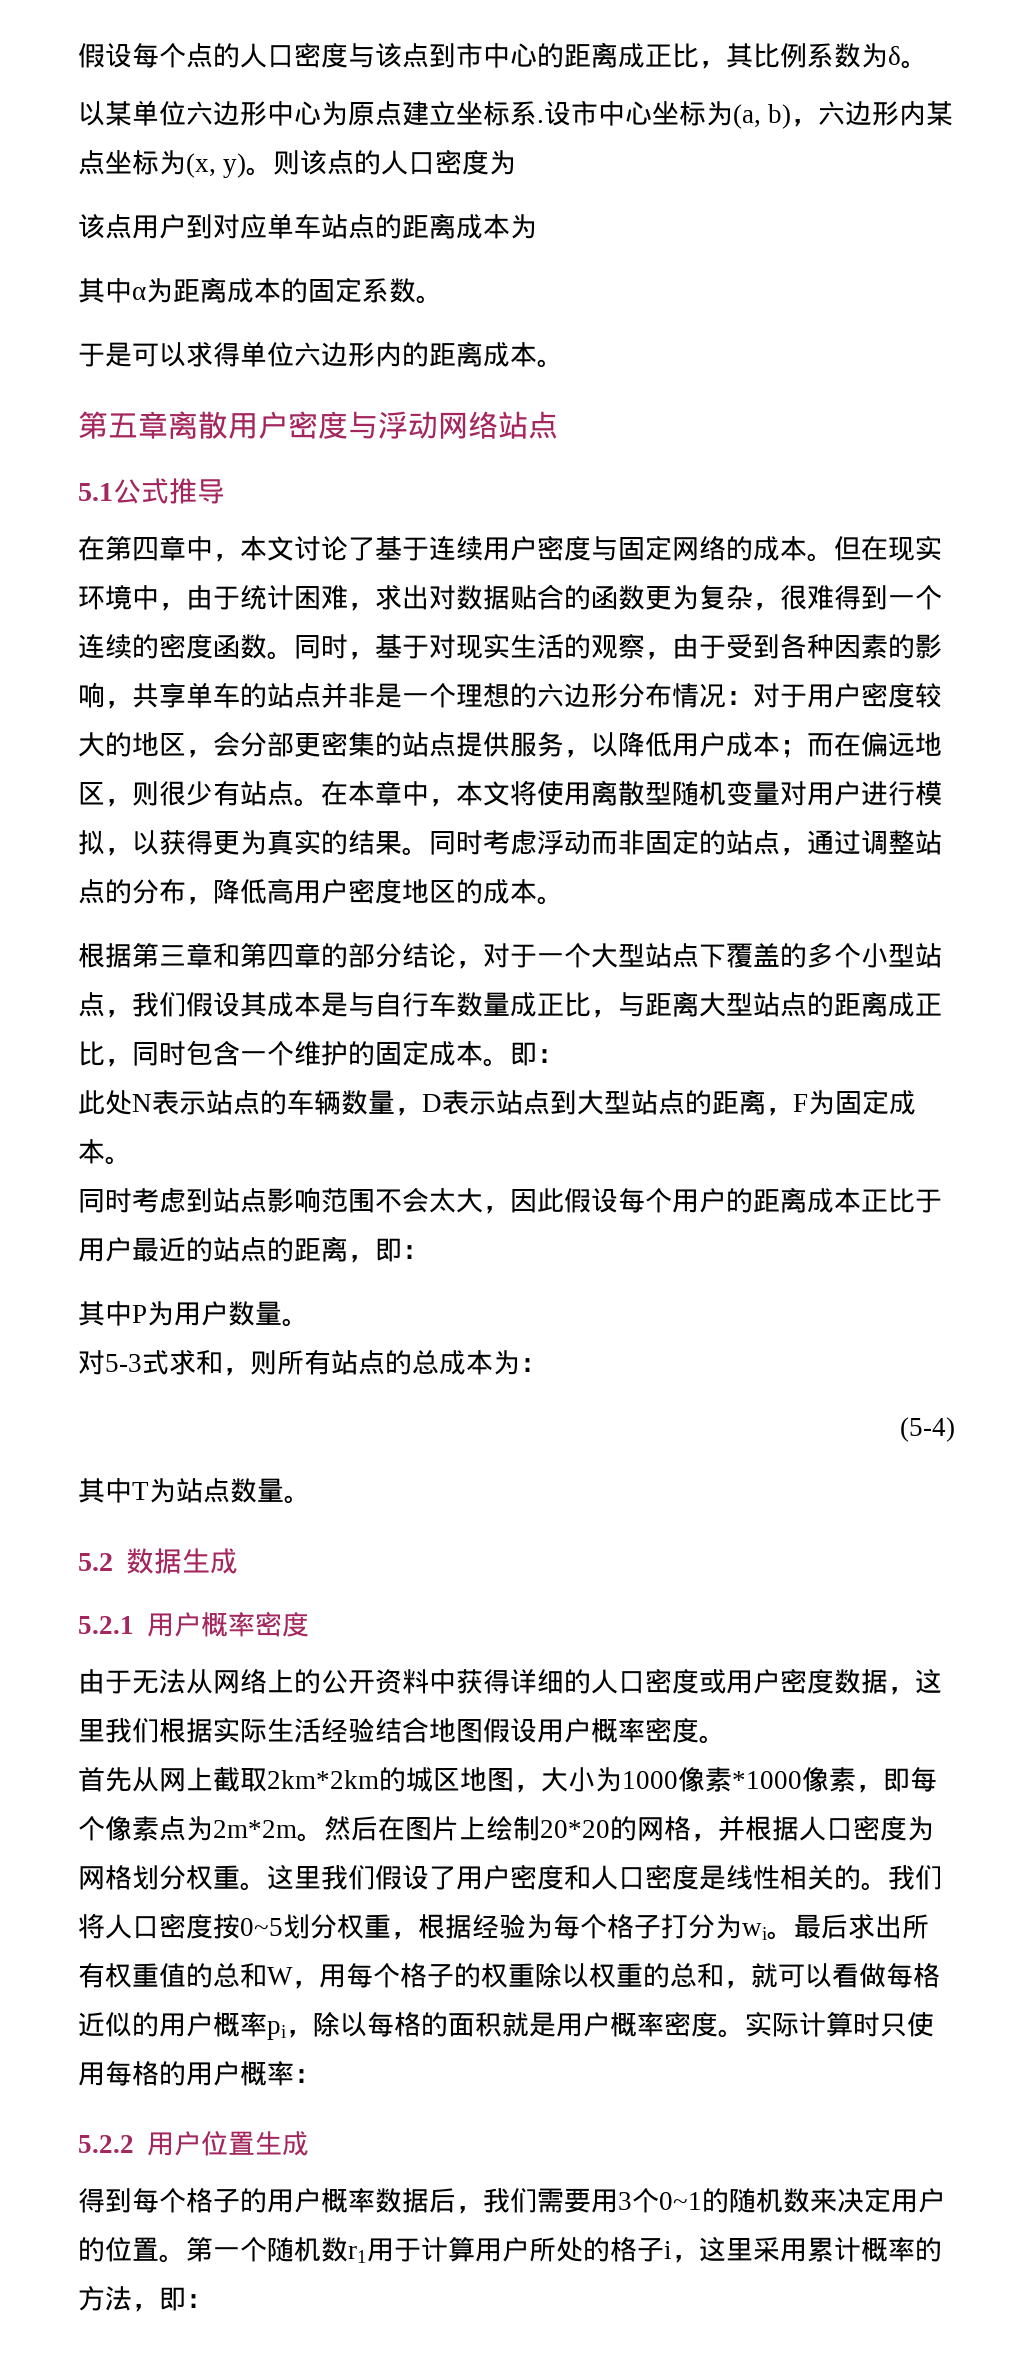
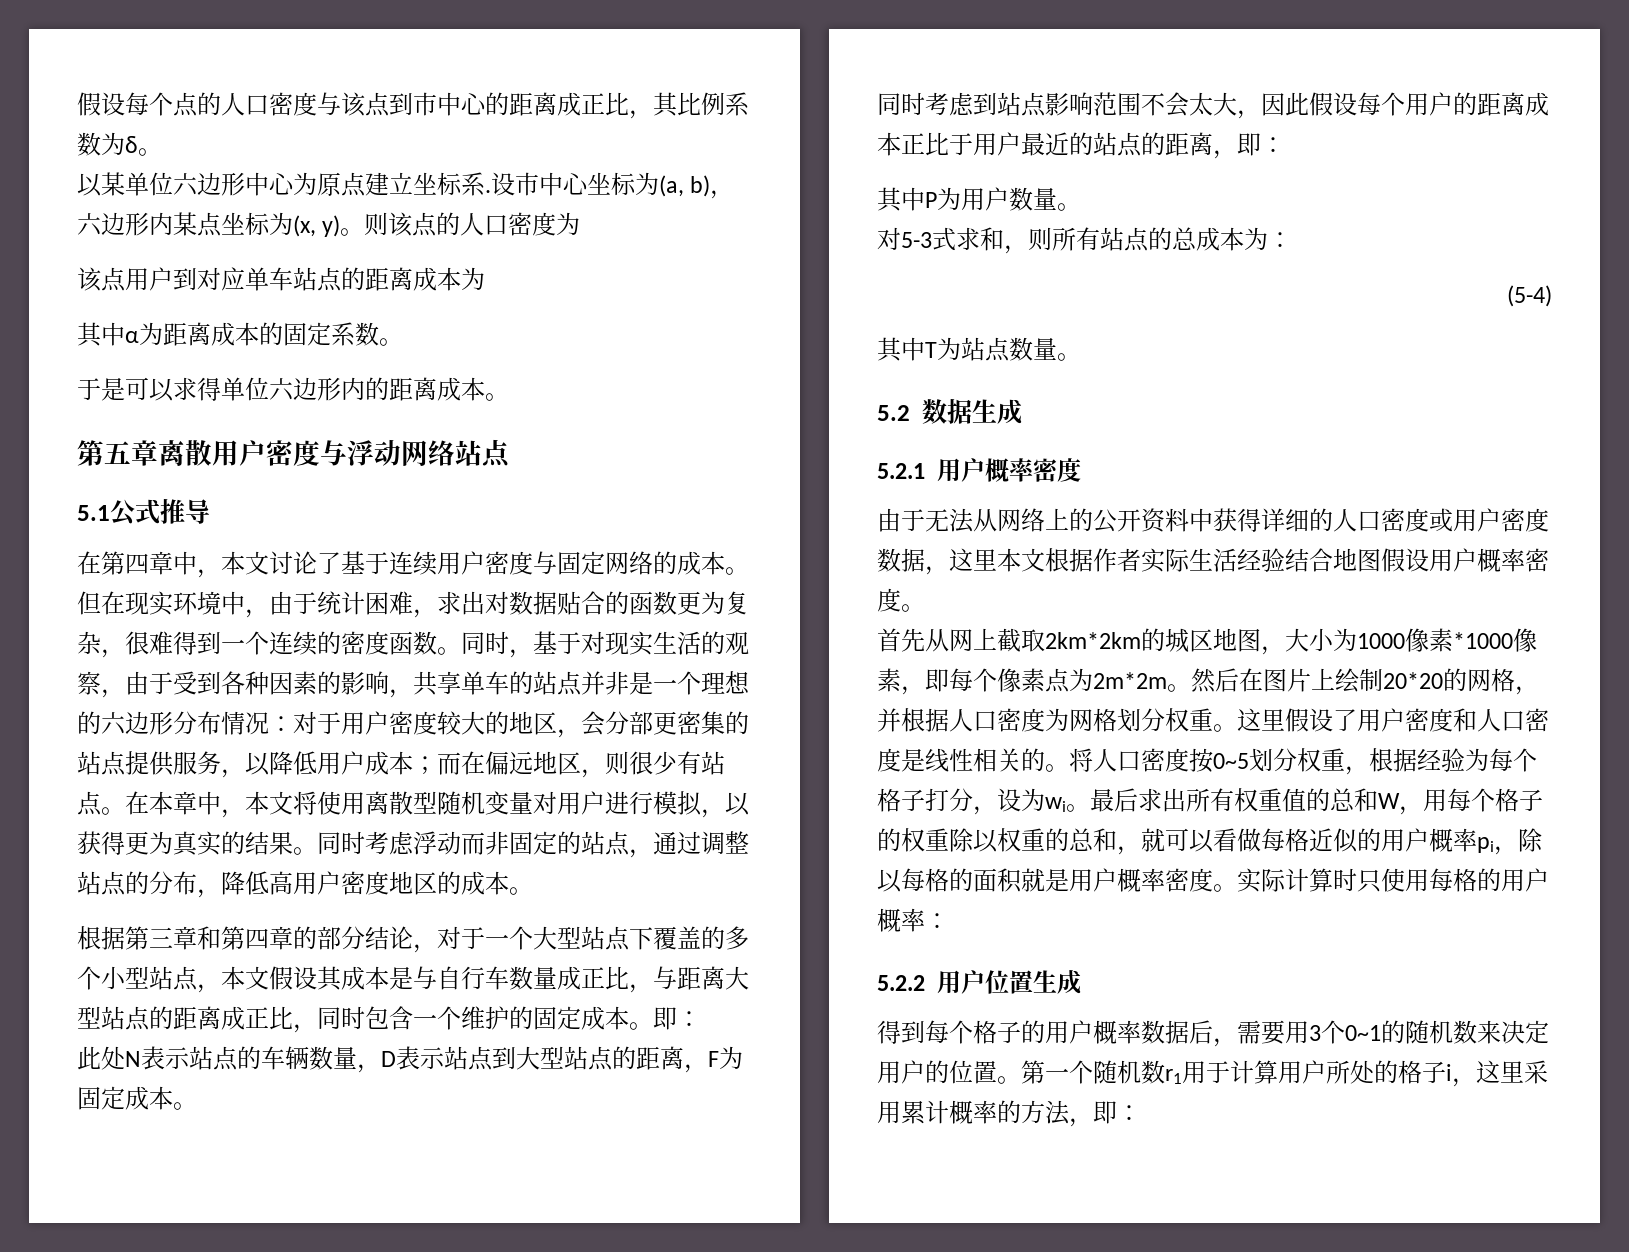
- 根据第三章和第四章的部分结论，对于一个大型站点下覆盖的多个小型站点，我们假设其成本是与自行车数量成正比，与距离大型站点的距离成正比，同时包含一个维护的固定成本。
+ 根据第三章和第四章的部分结论，对于一个大型站点下覆盖的多个小型站点，本文假设其成本是与自行车数量成正比，与距离大型站点的距离成正比，同时包含一个维护的固定成本。
- 由于无法从网络上的公开资料中获得详细的人口密度或用户密度数据，这里我们根据实际生活经验结合地图假设用户概率密度。
+ 由于无法从网络上的公开资料中获得详细的人口密度或用户密度数据，这里本文根据作者实际生活经验结合地图假设用户概率密度。
- 这里我们假设了用户密度和人口密度是线性相关的。
+ 这里假设了用户密度和人口密度是线性相关的。
- 我们将人口密度按0~5划分权重，根据经验为每个格子打分为wi。
+ 将人口密度按0~5划分权重，根据经验为每个格子打分，设为wi。
- 得到每个格子的用户概率数据后，我们需要用3个0~1的随机数来决定用户的位置。
+ 得到每个格子的用户概率数据后，需要用3个0~1的随机数来决定用户的位置。

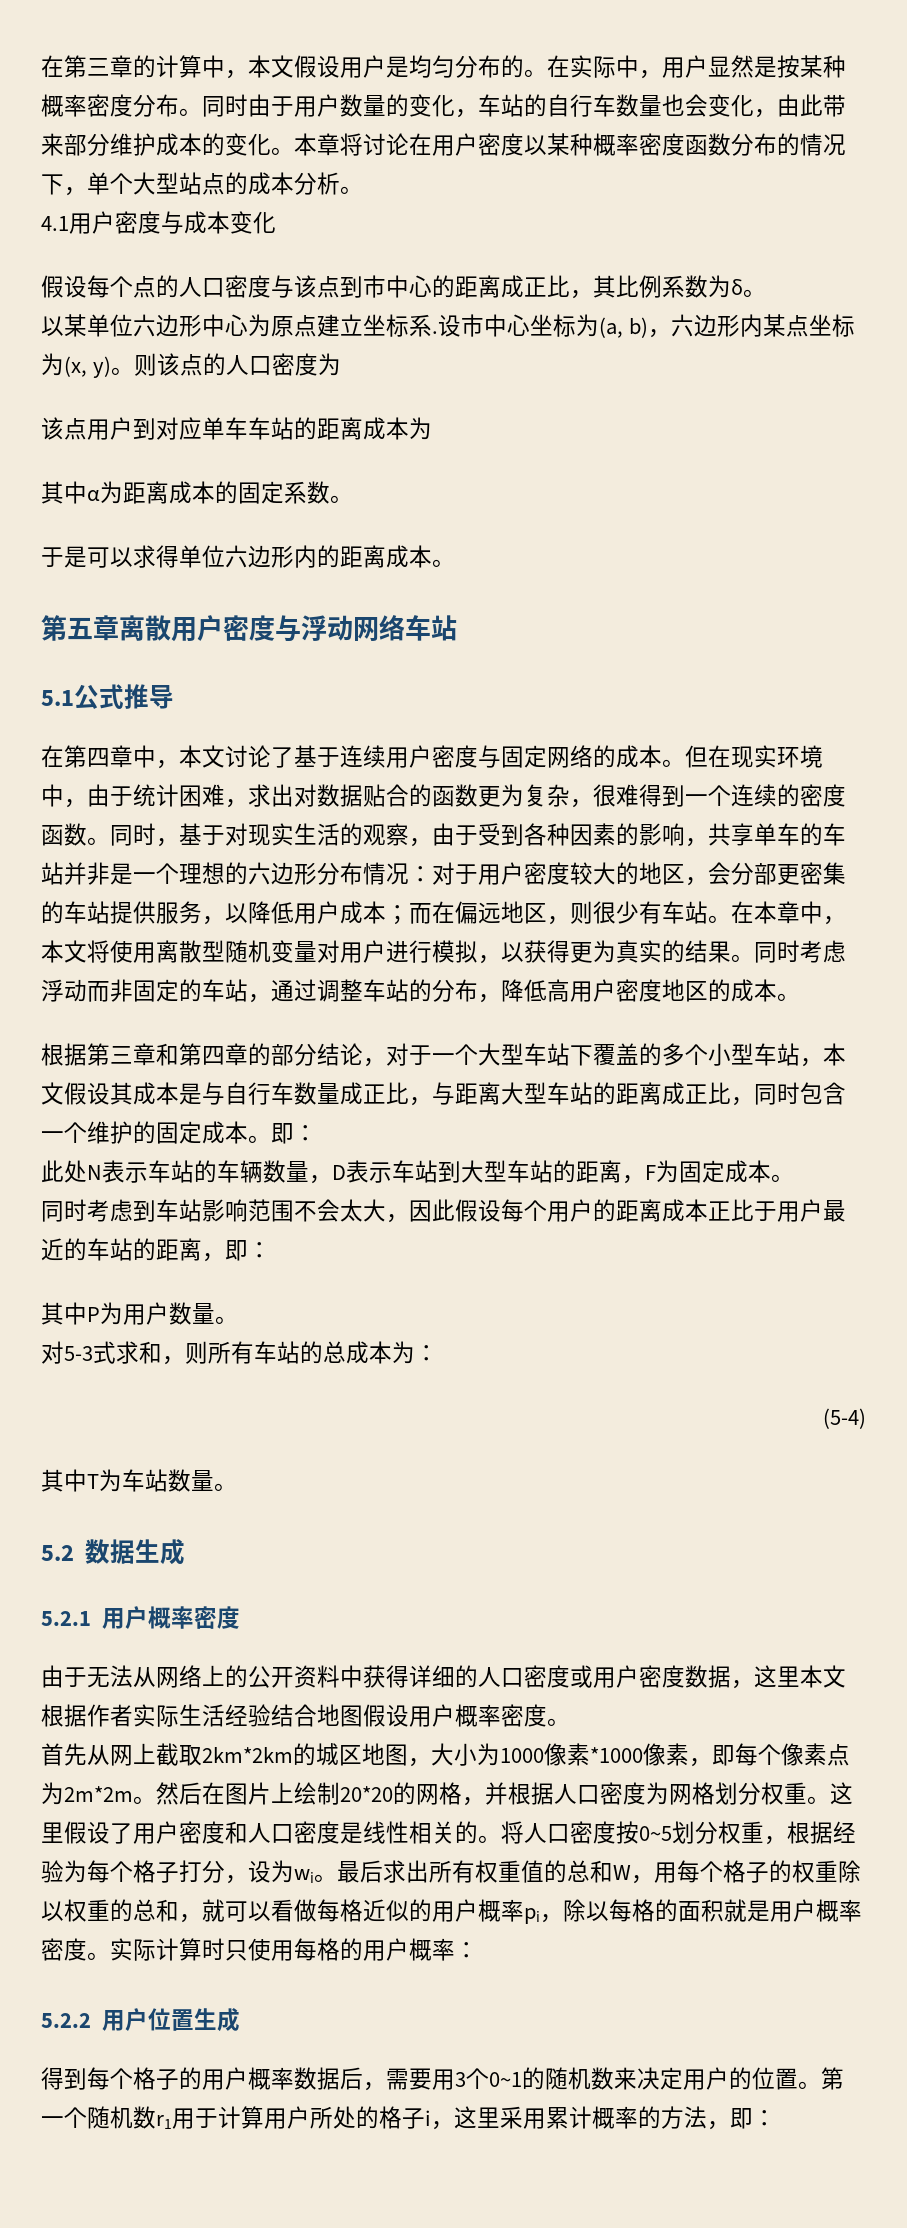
+ 在第三章的计算中，本文假设用户是均匀分布的。在实际中，用户显然是按某种概率密度分布。同时由于用户数量的变化，车站的自行车数量也会变化，由此带来部分维护成本的变化。本章将讨论在用户密度以某种概率密度函数分布的情况下，单个大型站点的成本分析。
+ 4.1用户密度与成本变化
- 该点用户到对应单车站点的距离成本为
+ 该点用户到对应单车车站的距离成本为
- 第五章离散用户密度与浮动网络站点
+ 第五章离散用户密度与浮动网络车站
- 同时，基于对现实生活的观察，由于受到各种因素的影响，共享单车的站点并非是一个理想的六边形分布情况：对于用户密度较大的地区，会分部更密集的站点提供服务，以降低用户成本；而在偏远地区，则很少有站点。
+ 同时，基于对现实生活的观察，由于受到各种因素的影响，共享单车的车站并非是一个理想的六边形分布情况：对于用户密度较大的地区，会分部更密集的车站提供服务，以降低用户成本；而在偏远地区，则很少有车站。
- 同时考虑浮动而非固定的站点，通过调整站点的分布，降低高用户密度地区的成本。
+ 同时考虑浮动而非固定的车站，通过调整车站的分布，降低高用户密度地区的成本。
- 根据第三章和第四章的部分结论，对于一个大型站点下覆盖的多个小型站点，本文假设其成本是与自行车数量成正比，与距离大型站点的距离成正比，同时包含一个维护的固定成本。
+ 根据第三章和第四章的部分结论，对于一个大型车站下覆盖的多个小型车站，本文假设其成本是与自行车数量成正比，与距离大型车站的距离成正比，同时包含一个维护的固定成本。
- 此处N表示站点的车辆数量，D表示站点到大型站点的距离，F为固定成本。
+ 此处N表示车站的车辆数量，D表示车站到大型车站的距离，F为固定成本。
- 同时考虑到站点影响范围不会太大，因此假设每个用户的距离成本正比于用户最近的站点的距离，即：
+ 同时考虑到车站影响范围不会太大，因此假设每个用户的距离成本正比于用户最近的车站的距离，即：
- 对5-3式求和，则所有站点的总成本为：
+ 对5-3式求和，则所有车站的总成本为：
- 其中T为站点数量。
+ 其中T为车站数量。

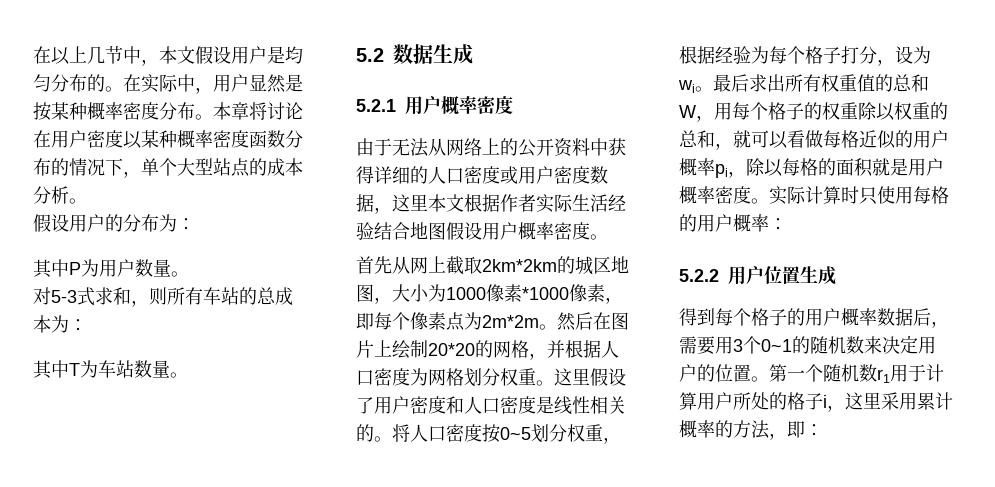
- 在第三章的计算中，本文假设用户是均匀分布的。
+ 在以上几节中，本文假设用户是均匀分布的。
- 同时由于用户数量的变化，车站的自行车数量也会变化，由此带来部分维护成本的变化。
- 4.1用户密度与成本变化
- 假设每个点的人口密度与该点到市中心的距离成正比，其比例系数为δ。
- 以某单位六边形中心为原点建立坐标系.设市中心坐标为(a, b)，六边形内某点坐标为(x, y)。则该点的人口密度为
- 该点用户到对应单车车站的距离成本为
- 其中α为距离成本的固定系数。
- 于是可以求得单位六边形内的距离成本。
- 第五章离散用户密度与浮动网络车站
- 5.1公式推导
- 在第四章中，本文讨论了基于连续用户密度与固定网络的成本。但在现实环境中，由于统计困难，求出对数据贴合的函数更为复杂，很难得到一个连续的密度函数。同时，基于对现实生活的观察，由于受到各种因素的影响，共享单车的车站并非是一个理想的六边形分布情况：对于用户密度较大的地区，会分部更密集的车站提供服务，以降低用户成本；而在偏远地区，则很少有车站。在本章中，本文将使用离散型随机变量对用户进行模拟，以获得更为真实的结果。同时考虑浮动而非固定的车站，通过调整车站的分布，降低高用户密度地区的成本。
- 根据第三章和第四章的部分结论，对于一个大型车站下覆盖的多个小型车站，本文假设其成本是与自行车数量成正比，与距离大型车站的距离成正比，同时包含一个维护的固定成本。即：
- 此处N表示车站的车辆数量，D表示车站到大型车站的距离，F为固定成本。
- 同时考虑到车站影响范围不会太大，因此假设每个用户的距离成本正比于用户最近的车站的距离，即：
+ 假设用户的分布为：
- (5-4)

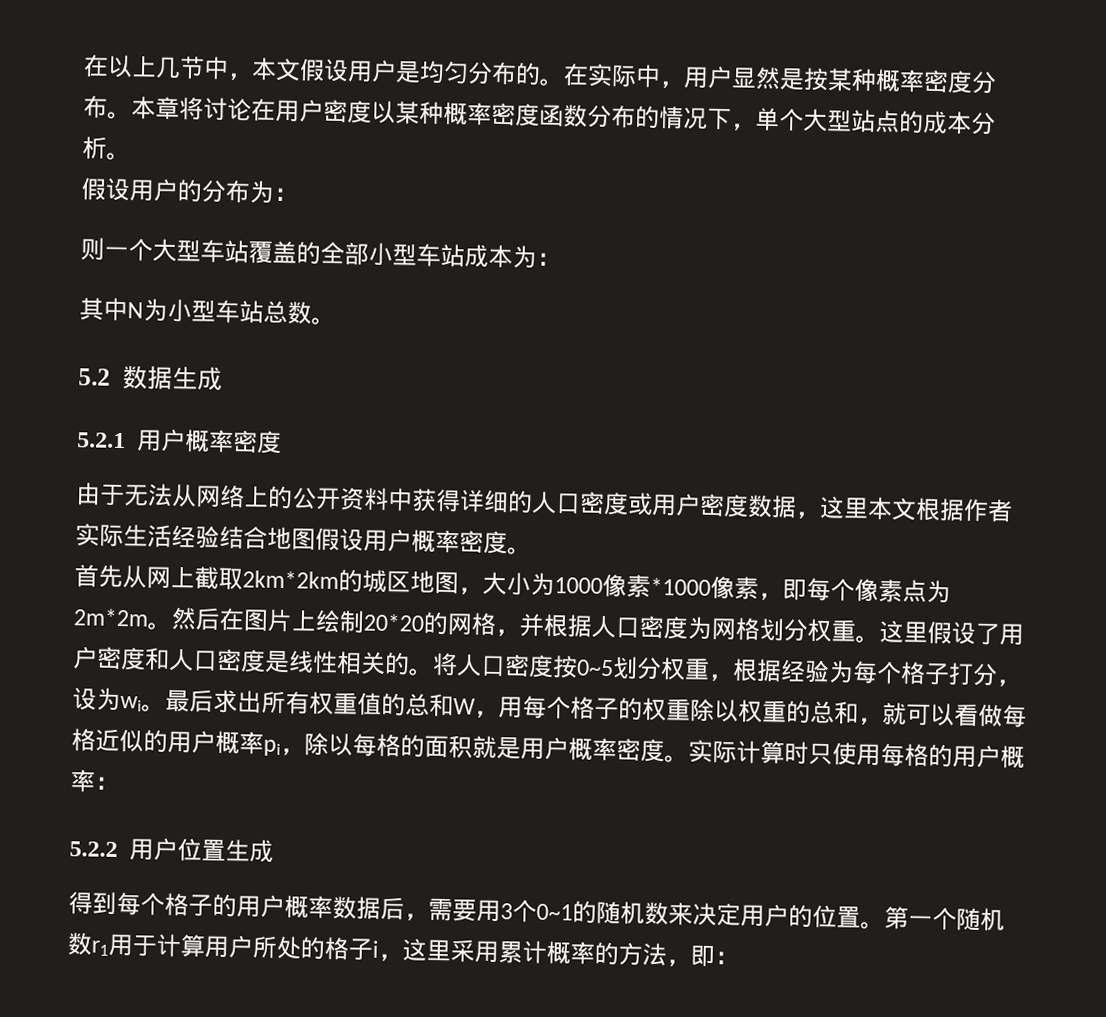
- 其中P为用户数量。
- 对5-3式求和，则所有车站的总成本为：
+ 则一个大型车站覆盖的全部小型车站成本为：
- 其中T为车站数量。
+ 其中N为小型车站总数。

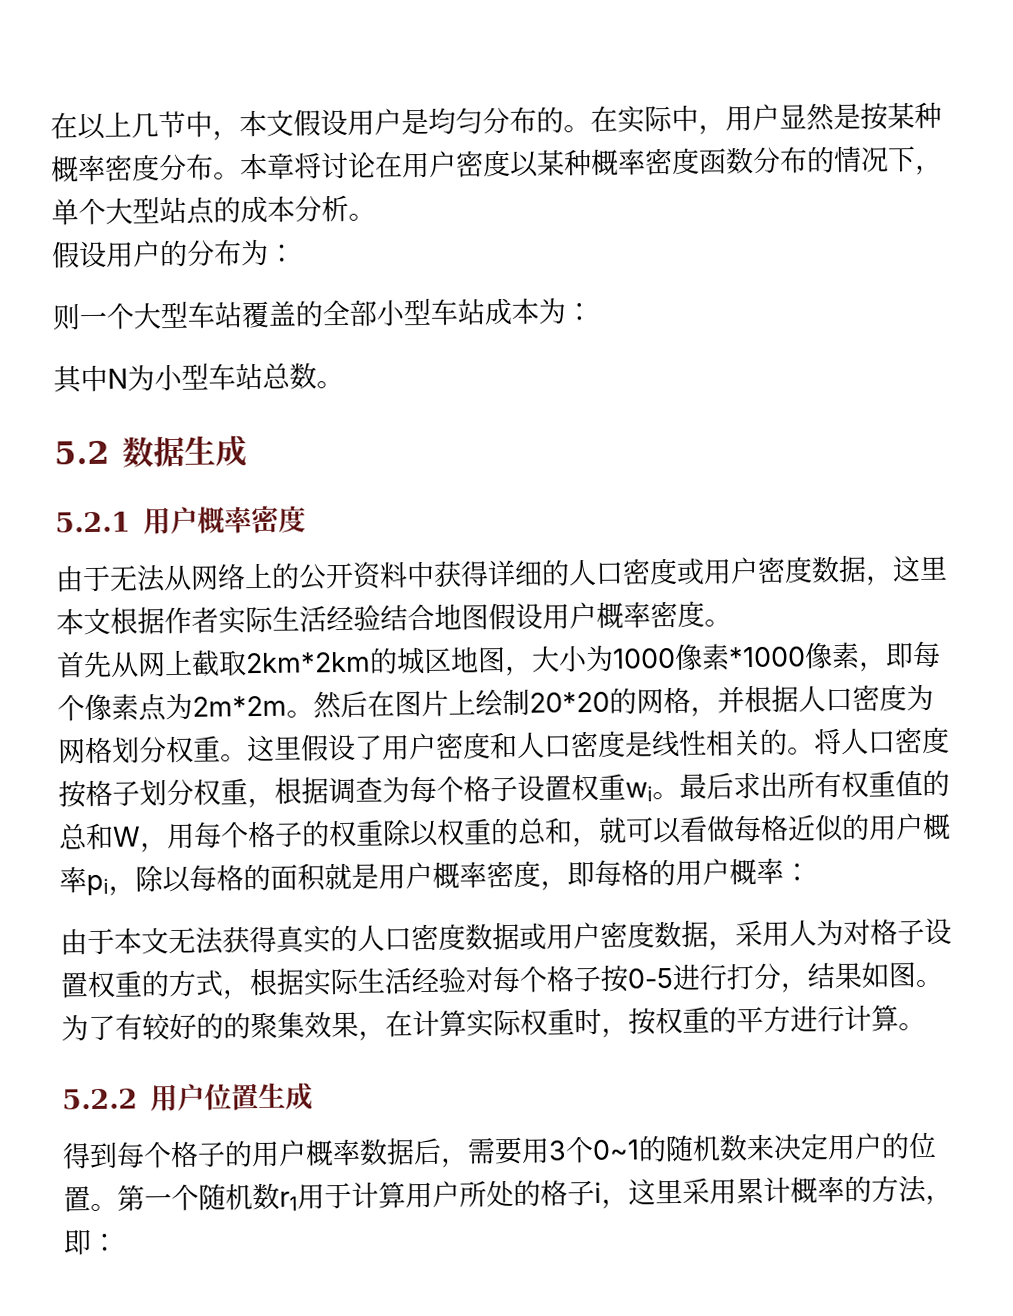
- 将人口密度按0~5划分权重，根据经验为每个格子打分，设为wi。
+ 将人口密度按格子划分权重，根据调查为每个格子设置权重wi。
- 最后求出所有权重值的总和W，用每个格子的权重除以权重的总和，就可以看做每格近似的用户概率pi，除以每格的面积就是用户概率密度。实际计算时只使用每格的用户概率：
+ 最后求出所有权重值的总和W，用每个格子的权重除以权重的总和，就可以看做每格近似的用户概率pi，除以每格的面积就是用户概率密度，即每格的用户概率：
+ 由于本文无法获得真实的人口密度数据或用户密度数据，采用人为对格子设置权重的方式，根据实际生活经验对每个格子按0-5进行打分，结果如图。为了有较好的的聚集效果，在计算实际权重时，按权重的平方进行计算。

